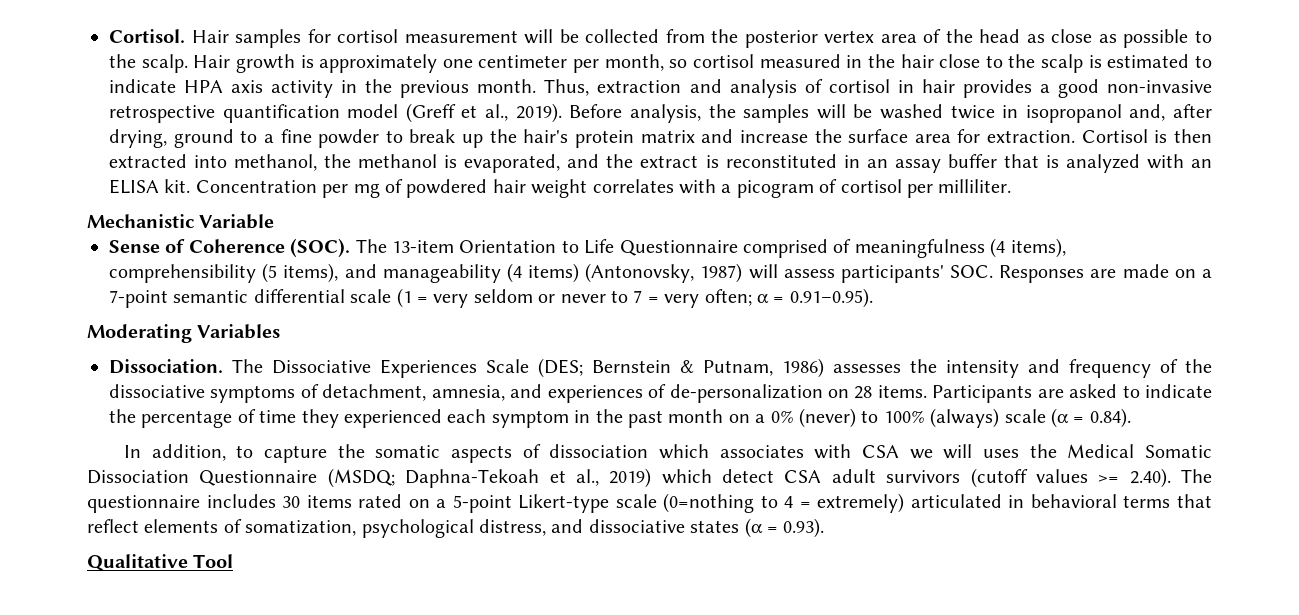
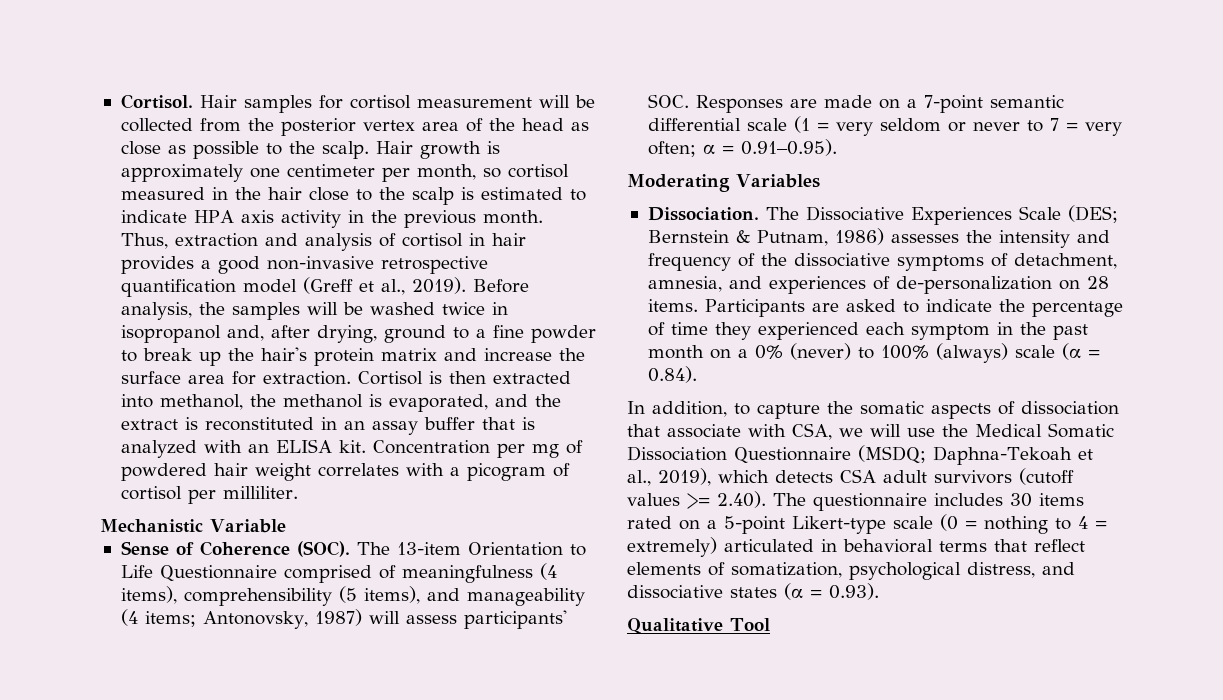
- The 13-item Orientation to Life Questionnaire comprised of meaningfulness (4 items), comprehensibility (5 items), and manageability (4 items) (Antonovsky, 1987) will assess participants' SOC. Responses are made on a 7-point semantic differential scale (1 = very seldom or never to 7 = very often; α = 0.91–0.95).
+ The 13-item Orientation to Life Questionnaire comprised of meaningfulness (4 items), comprehensibility (5 items), and manageability (4 items; Antonovsky, 1987) will assess participants' SOC. Responses are made on a 7-point semantic differential scale (1 = very seldom or never to 7 = very often; α = 0.91–0.95).
- In addition, to capture the somatic aspects of dissociation which associates with CSA we will uses the Medical Somatic Dissociation Questionnaire (MSDQ; Daphna-Tekoah et al., 2019) which detect CSA adult survivors (cutoff values >= 2.40). The questionnaire includes 30 items rated on a 5-point Likert-type scale (0=nothing to 4 = extremely) articulated in behavioral terms that reflect elements of somatization, psychological distress, and dissociative states (α = 0.93).
+ In addition, to capture the somatic aspects of dissociation that associate with CSA, we will use the Medical Somatic Dissociation Questionnaire (MSDQ; Daphna-Tekoah et al., 2019), which detects CSA adult survivors (cutoff values >= 2.40). The questionnaire includes 30 items rated on a 5-point Likert-type scale (0 = nothing to 4 = extremely) articulated in behavioral terms that reflect elements of somatization, psychological distress, and dissociative states (α = 0.93).

